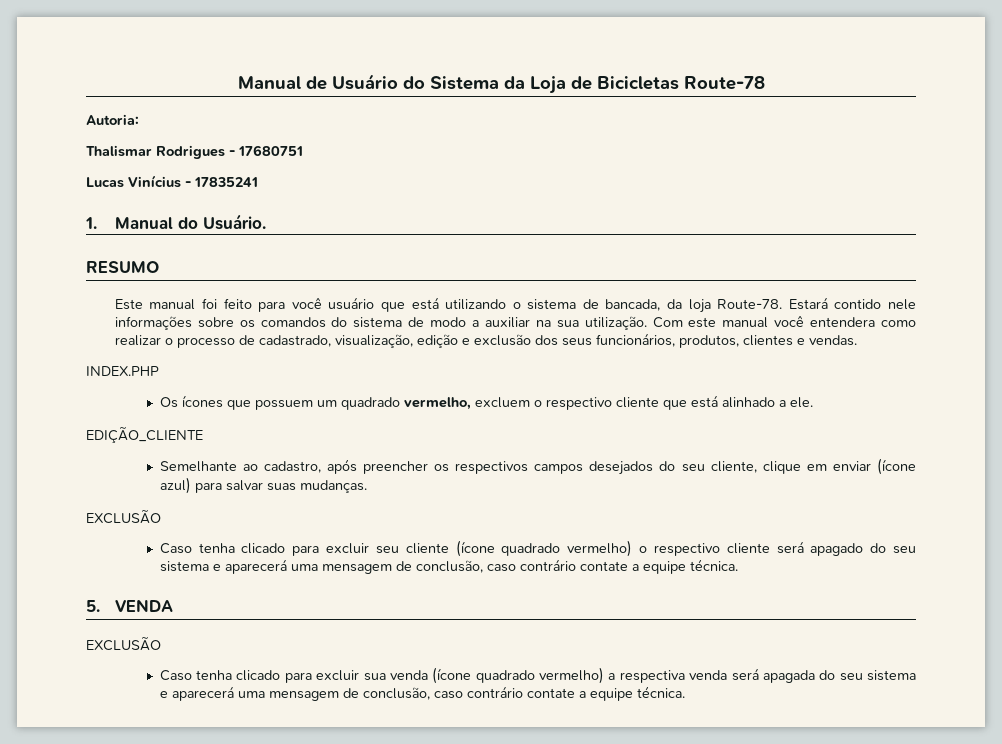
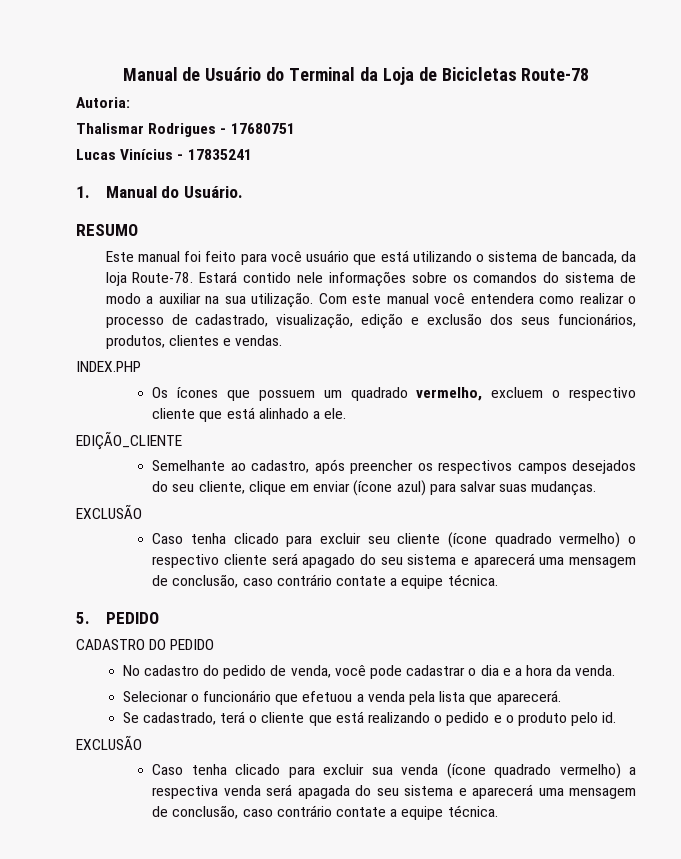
- Manual de Usuário do Sistema da Loja de Bicicletas Route-78
+ Manual de Usuário do Terminal da Loja de Bicicletas Route-78
- 5. VENDA
+ 5. PEDIDO
+ CADASTRO DO PEDIDO
+ No cadastro do pedido de venda, você pode cadastrar o dia e a hora da venda.
+ Selecionar o funcionário que efetuou a venda pela lista que aparecerá.
+ Se cadastrado, terá o cliente que está realizando o pedido e o produto pelo id.

